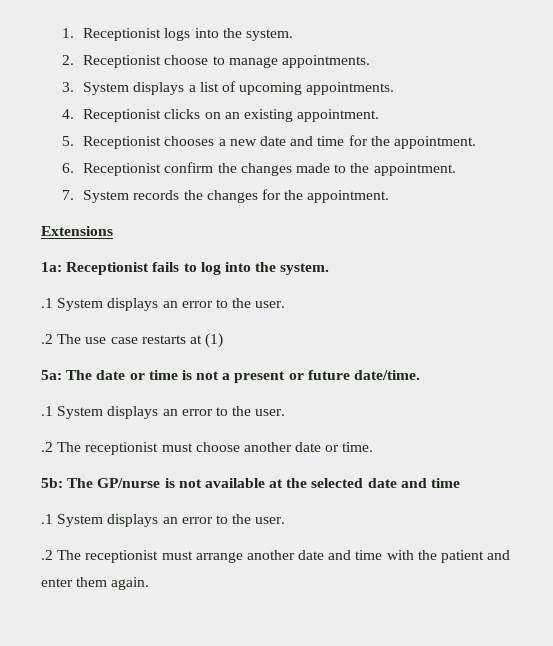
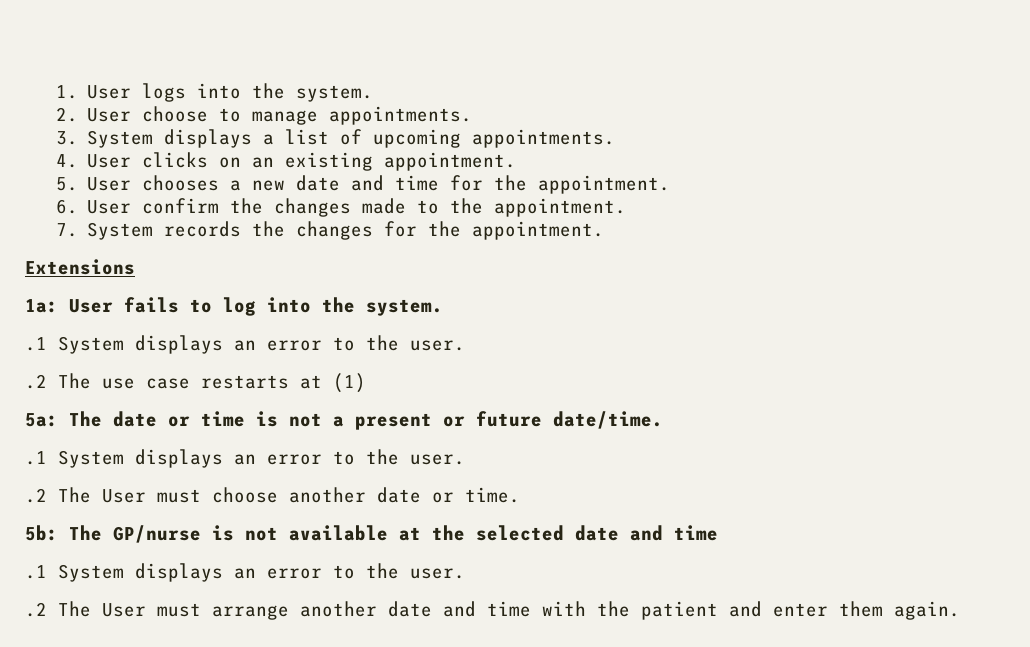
- 1. Receptionist logs into the system.
+ 1. User logs into the system.
- 2. Receptionist choose to manage appointments.
+ 2. User choose to manage appointments.
- 4. Receptionist clicks on an existing appointment.
+ 4. User clicks on an existing appointment.
- 5. Receptionist chooses a new date and time for the appointment.
+ 5. User chooses a new date and time for the appointment.
- 6. Receptionist confirm the changes made to the appointment.
+ 6. User confirm the changes made to the appointment.
- 1a: Receptionist fails to log into the system.
+ 1a: User fails to log into the system.
- .2 The receptionist must choose another date or time.
+ .2 The User must choose another date or time.
- .2 The receptionist must arrange another date and time with the patient and enter them again.
+ .2 The User must arrange another date and time with the patient and enter them again.

